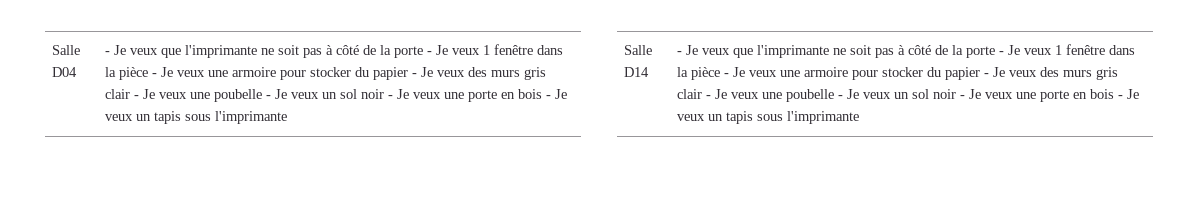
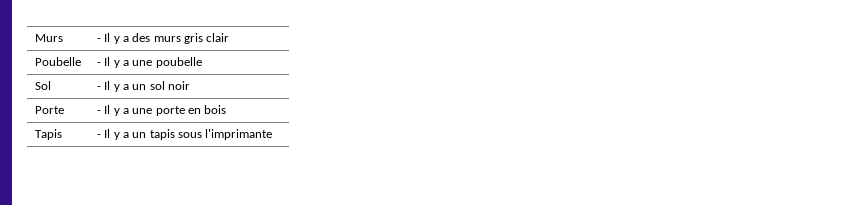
- Salle D04 | - Je veux que l'imprimante ne soit pas à côté de la porte - Je veux 1 fenêtre dans la pièce - Je veux une armoire pour stocker du papier - Je veux des murs gris clair - Je veux une poubelle - Je veux un sol noir - Je veux une porte en bois - Je veux un tapis sous l'imprimante
- Salle D14 | - Je veux que l'imprimante ne soit pas à côté de la porte - Je veux 1 fenêtre dans la pièce - Je veux une armoire pour stocker du papier - Je veux des murs gris clair - Je veux une poubelle - Je veux un sol noir - Je veux une porte en bois - Je veux un tapis sous l'imprimante
+ Murs | - Il y a des murs gris clair
+ Poubelle | - Il y a une poubelle
+ Sol | - Il y a un sol noir
+ Porte | - Il y a une porte en bois
+ Tapis | - Il y a un tapis sous l'imprimante

